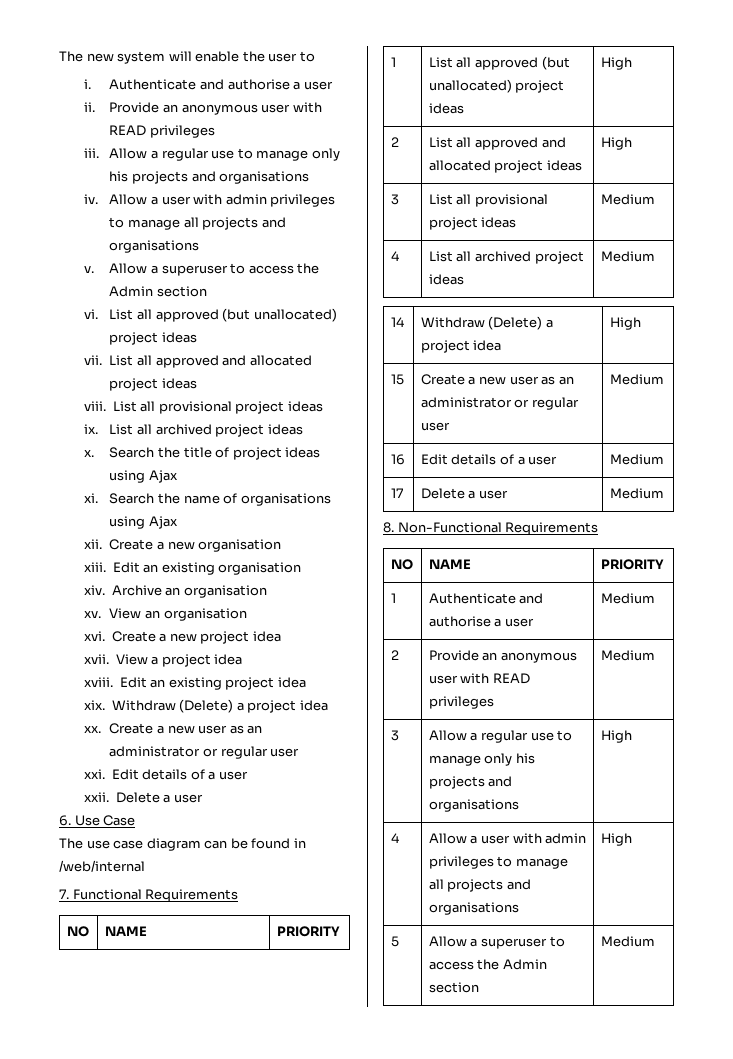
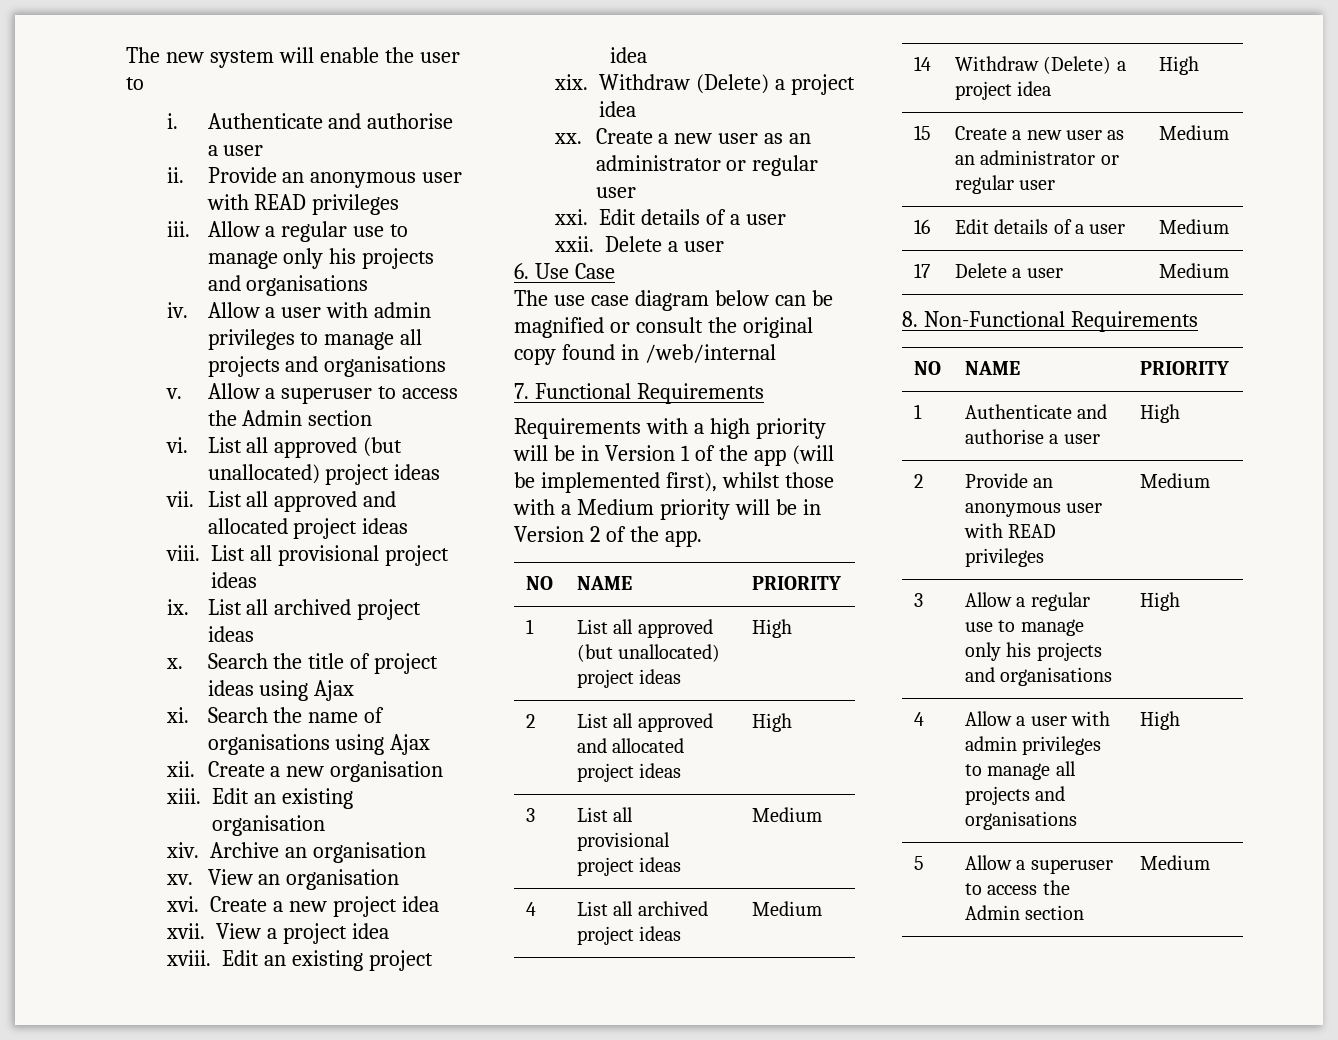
- The use case diagram can be found in /web/internal
+ The use case diagram below can be magnified or consult the original copy found in /web/internal
+ Requirements with a high priority will be in Version 1 of the app (will be implemented first), whilst those with a Medium priority will be in Version 2 of the app.
- 1 | Authenticate and authorise a user | Medium
+ 1 | Authenticate and authorise a user | High

